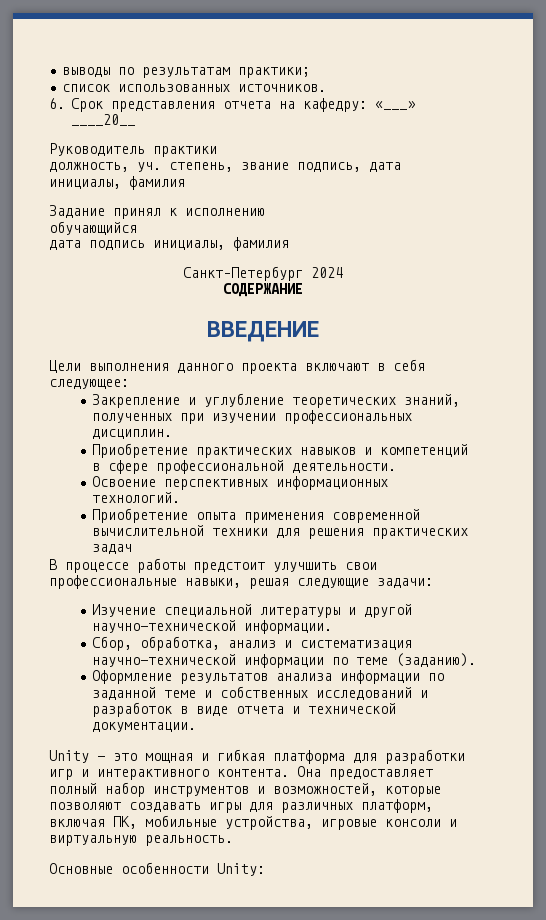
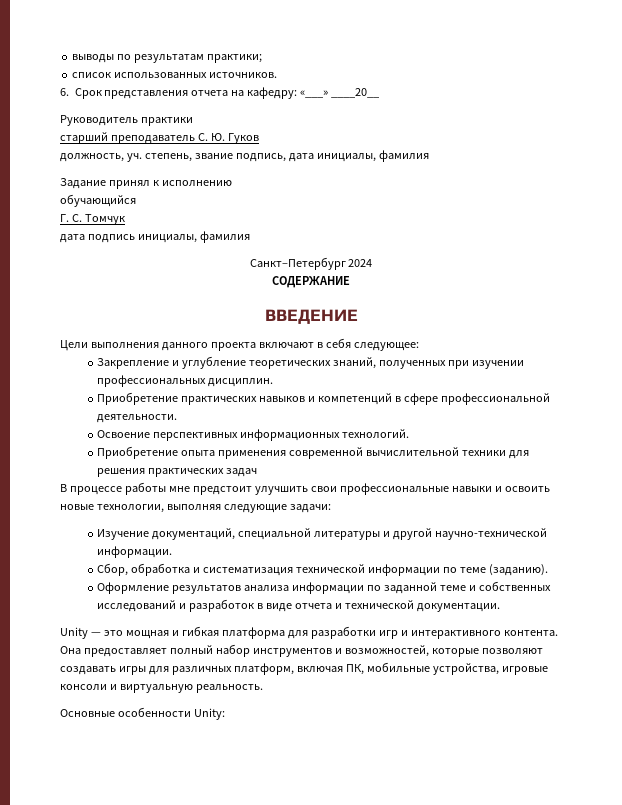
+ старший преподаватель С. Ю. Гуков
+ Г. С. Томчук
- В процессе работы предстоит улучшить свои профессиональные навыки, решая следующие задачи:
+ В процессе работы мне предстоит улучшить свои профессиональные навыки и освоить новые технологии, выполняя следующие задачи:
- Изучение специальной литературы и другой научно-технической информации.
+ Изучение документаций, специальной литературы и другой научно-технической информации.
- Сбор, обработка, анализ и систематизация научно-технической информации по теме (заданию).
+ Сбор, обработка и систематизация технической информации по теме (заданию).

